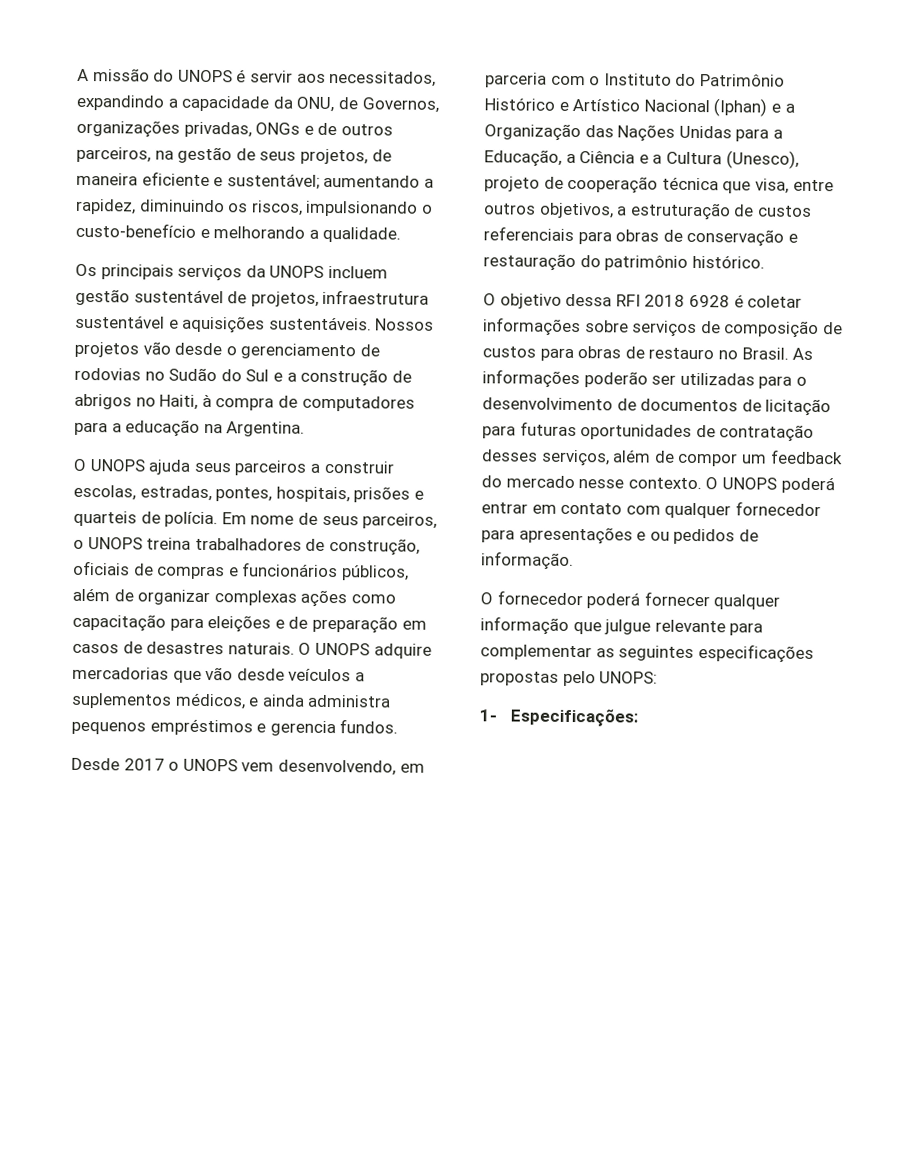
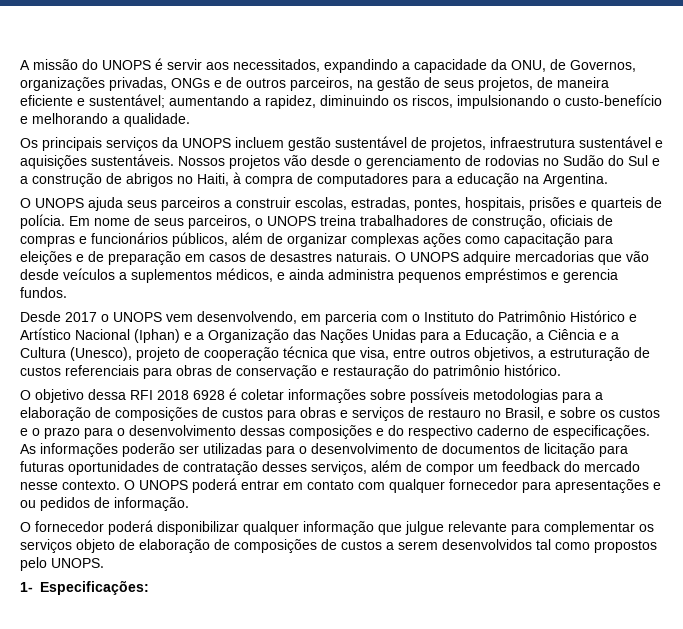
- O objetivo dessa RFI 2018 6928 é coletar informações sobre serviços de composição de custos para obras de restauro no Brasil.
+ O objetivo dessa RFI 2018 6928 é coletar informações sobre possíveis metodologias para a elaboração de composições de custos para obras e serviços de restauro no Brasil, e sobre os custos e o prazo para o desenvolvimento dessas composições e do respectivo caderno de especificações.
- O fornecedor poderá fornecer qualquer informação que julgue relevante para complementar as seguintes especificações propostas pelo UNOPS:
+ O fornecedor poderá disponibilizar qualquer informação que julgue relevante para complementar os serviços objeto de elaboração de composições de custos a serem desenvolvidos tal como propostos pelo UNOPS.

